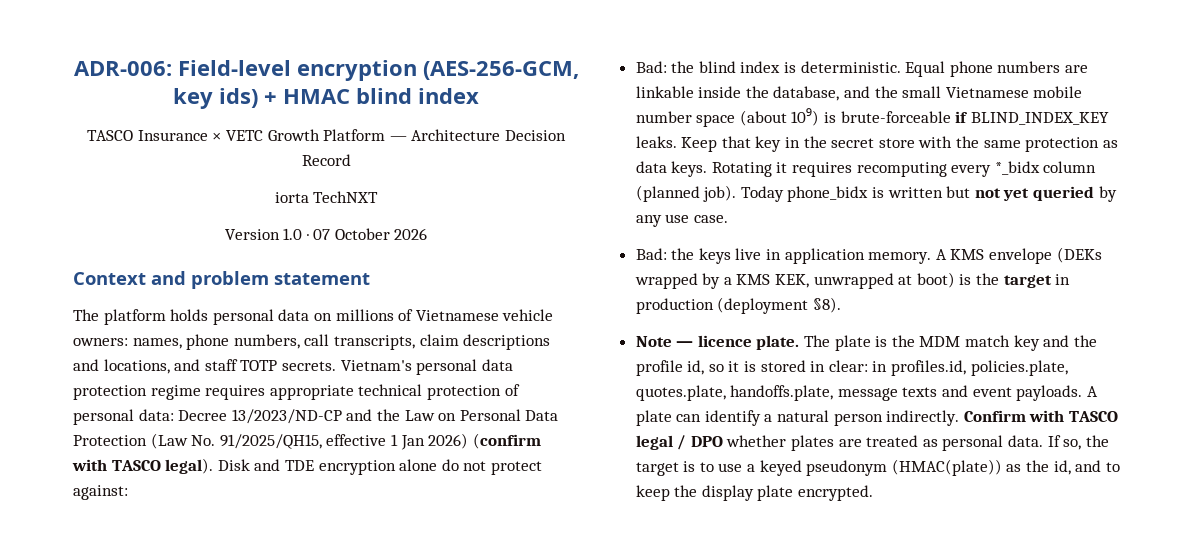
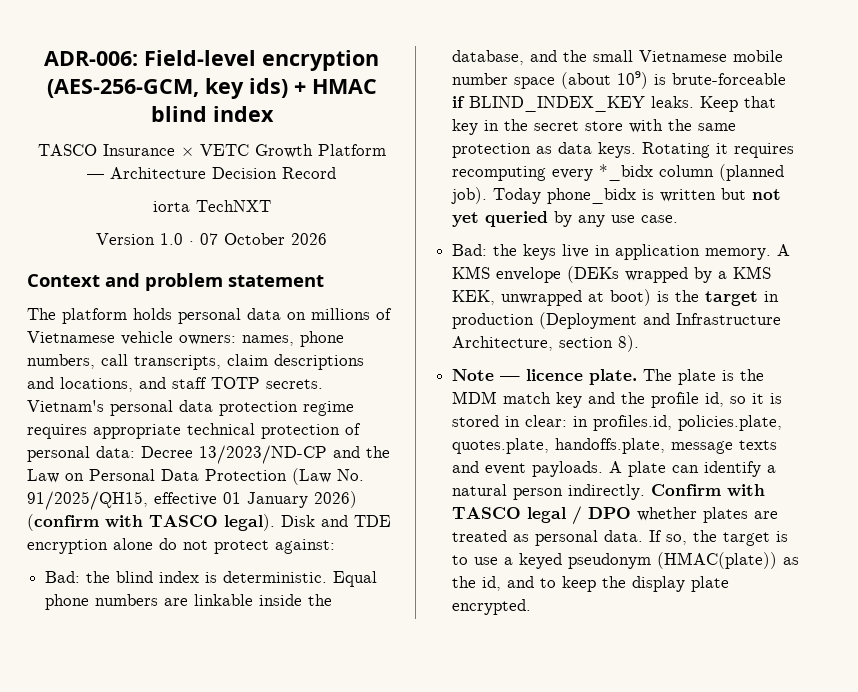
- Vietnam's personal data protection regime requires appropriate technical protection of personal data: Decree 13/2023/ND-CP and the Law on Personal Data Protection (Law No. 91/2025/QH15, effective 1 Jan 2026) (confirm with TASCO legal).
+ Vietnam's personal data protection regime requires appropriate technical protection of personal data: Decree 13/2023/ND-CP and the Law on Personal Data Protection (Law No. 91/2025/QH15, effective 01 January 2026) (confirm with TASCO legal).
- A KMS envelope (DEKs wrapped by a KMS KEK, unwrapped at boot) is the target in production (deployment §8).
+ A KMS envelope (DEKs wrapped by a KMS KEK, unwrapped at boot) is the target in production (Deployment and Infrastructure Architecture, section 8).

